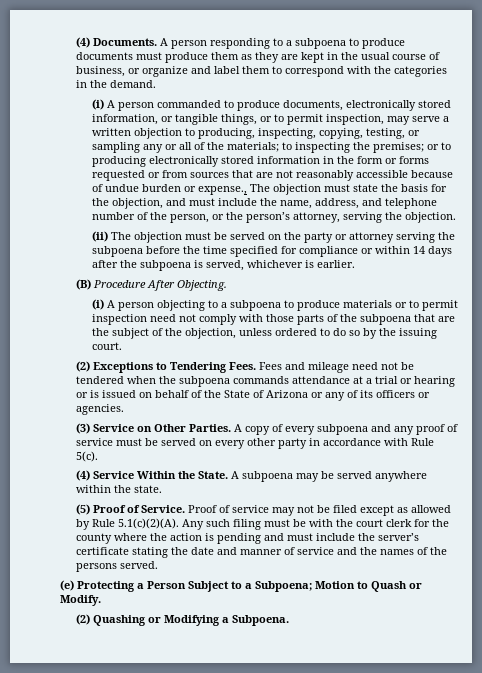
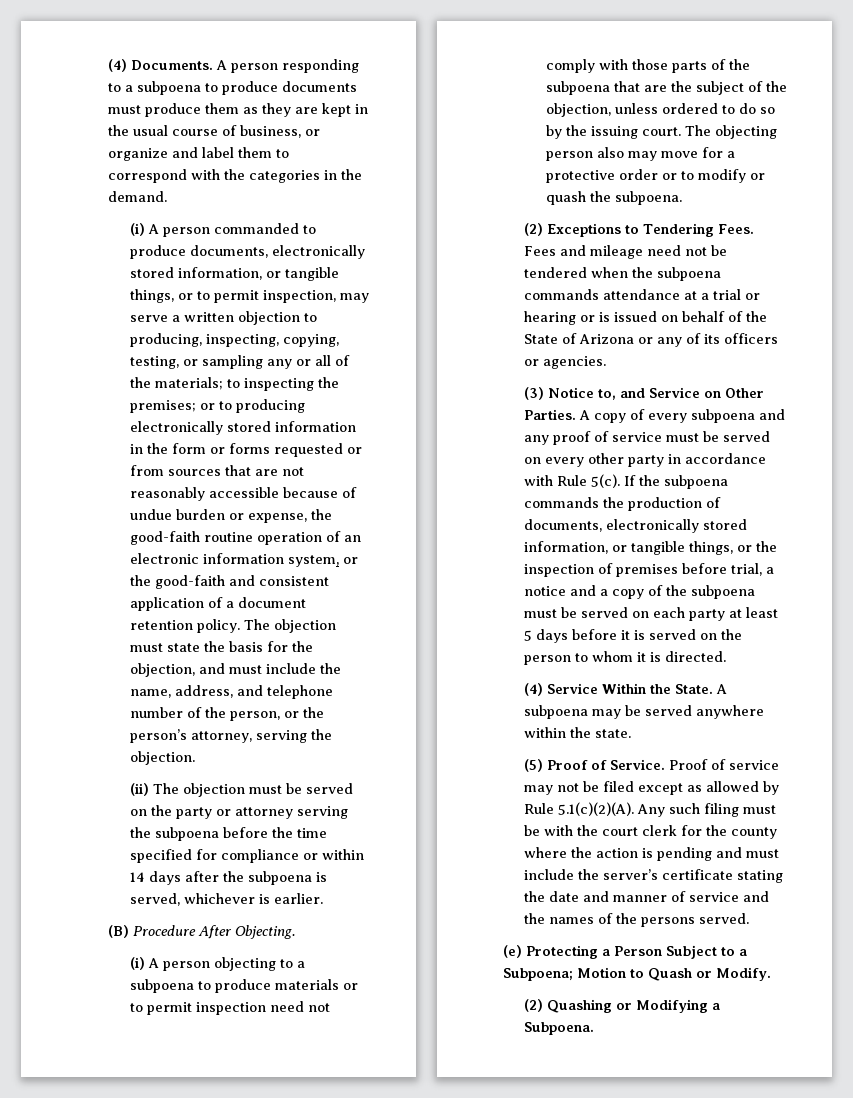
- or to producing electronically stored information in the form or forms requested or from sources that are not reasonably accessible because of undue burden or expense., The objection must state the basis for the objection, and must include the name, address, and telephone number of the person, or the person’s attorney, serving the objection.
+ or to producing electronically stored information in the form or forms requested or from sources that are not reasonably accessible because of undue burden or expense, the good-faith routine operation of an electronic information system, or the good-faith and consistent application of a document retention policy. The objection must state the basis for the objection, and must include the name, address, and telephone number of the person, or the person’s attorney, serving the objection.
+ The objecting person also may move for a protective order or to modify or quash the subpoena.
- (3) Service on Other Parties.
+ (3) Notice to, and Service on Other Parties.
+ If the subpoena commands the production of documents, electronically stored information, or tangible things, or the inspection of premises before trial, a notice and a copy of the subpoena must be served on each party at least 5 days before it is served on the person to whom it is directed.

